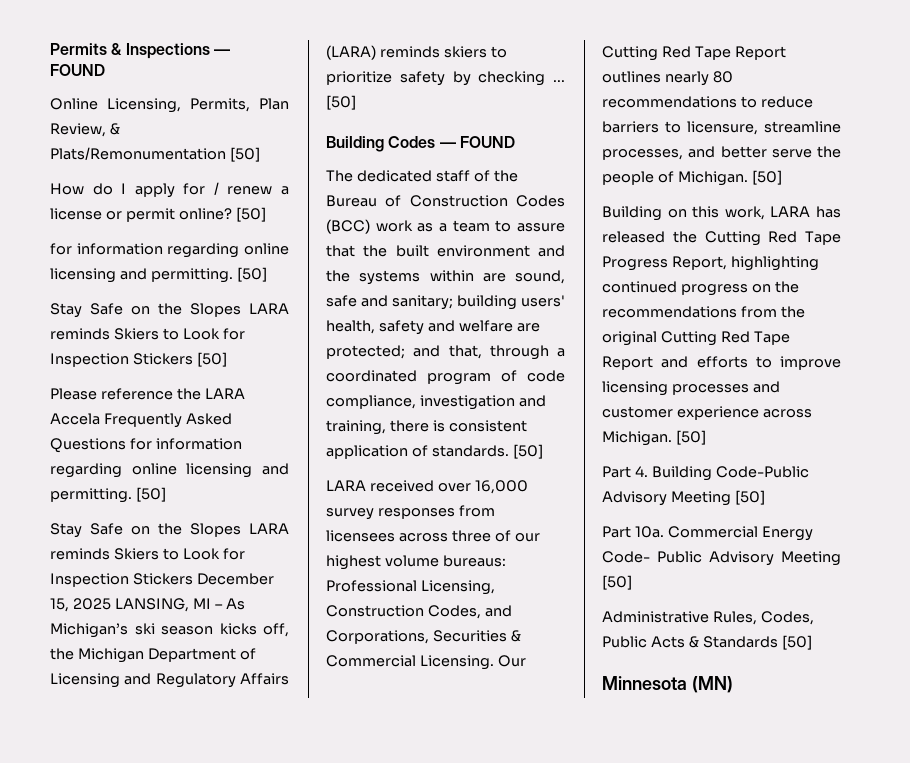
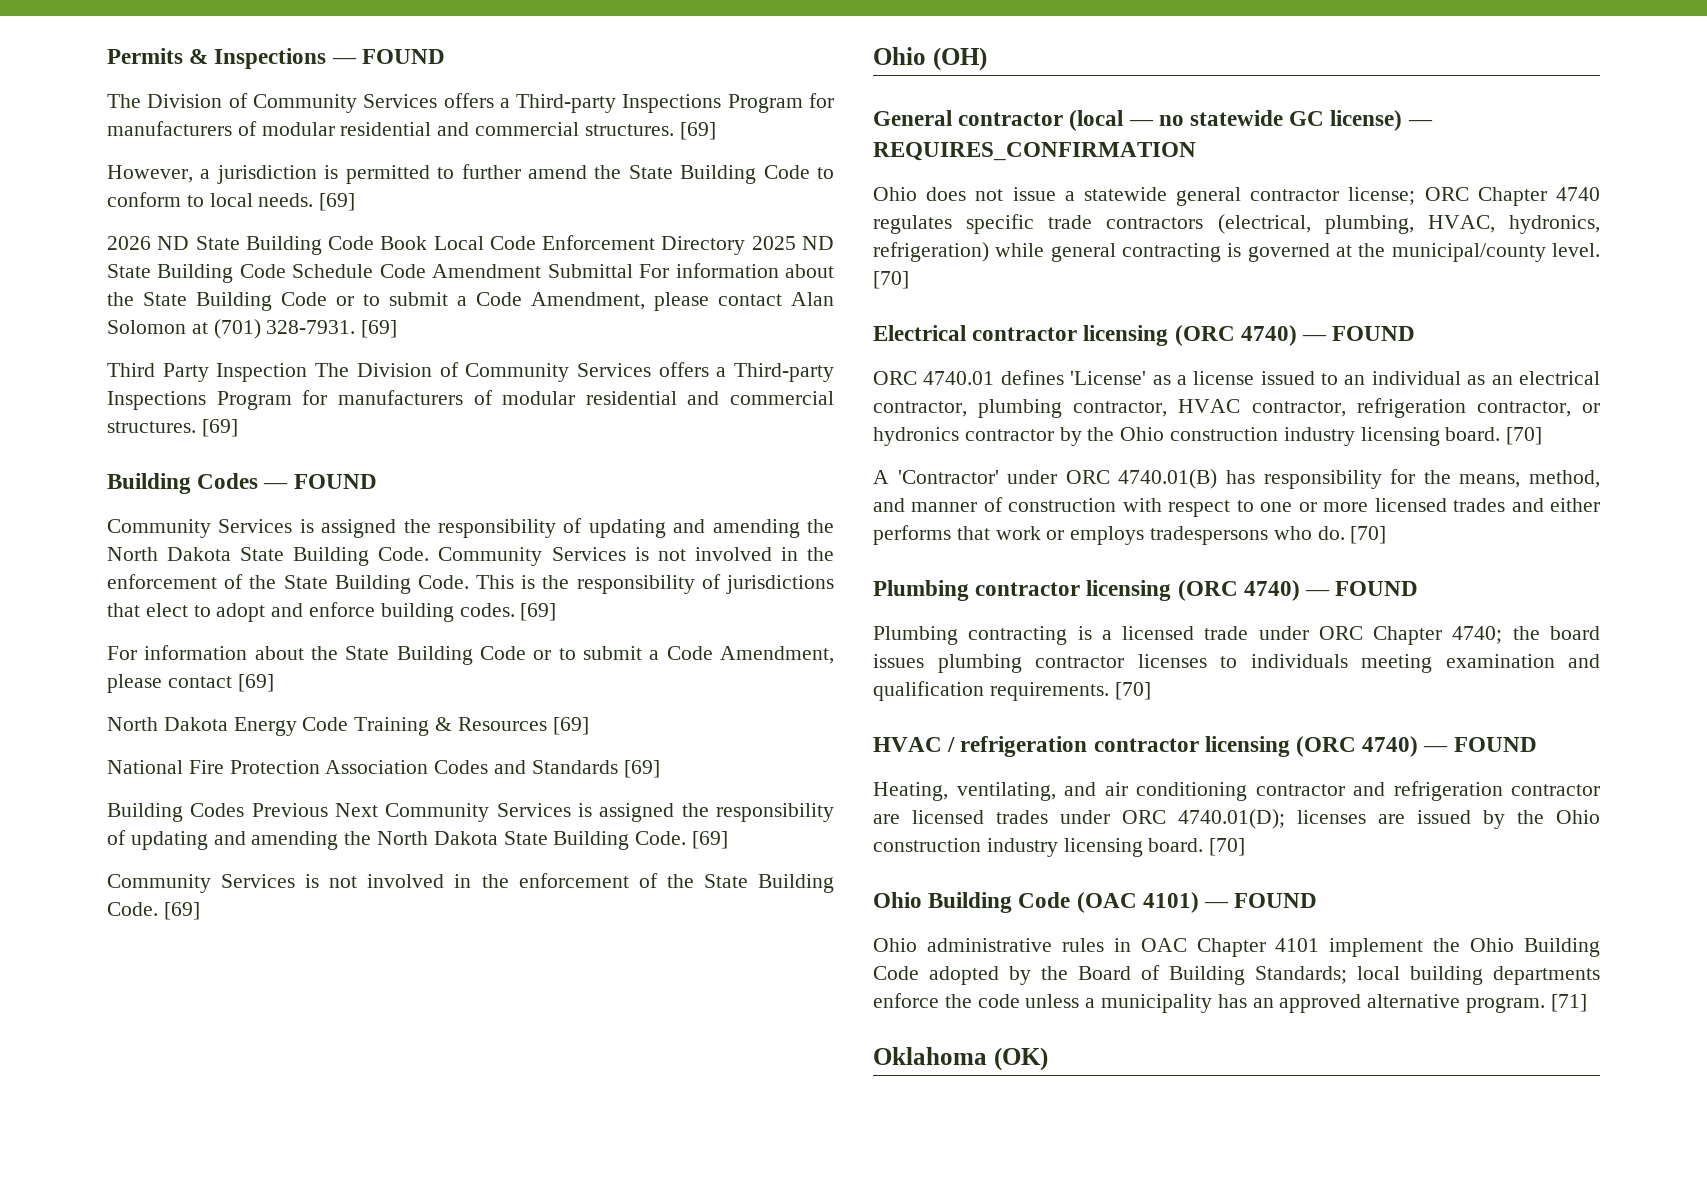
  Permits & Inspections — FOUND
- Online Licensing, Permits, Plan Review, & Plats/Remonumentation [50]
- How do I apply for / renew a license or permit online? [50]
- for information regarding online licensing and permitting. [50]
- Stay Safe on the Slopes LARA reminds Skiers to Look for Inspection Stickers [50]
- Please reference the LARA Accela Frequently Asked Questions for information regarding online licensing and permitting. [50]
- Stay Safe on the Slopes LARA reminds Skiers to Look for Inspection Stickers December 15, 2025 LANSING, MI – As Michigan’s ski season kicks off, the Michigan Department of Licensing and Regulatory Affairs (LARA) reminds skiers to prioritize safety by checking ... [50]
+ The Division of Community Services offers a Third-party Inspections Program for manufacturers of modular residential and commercial structures. [69]
+ However, a jurisdiction is permitted to further amend the State Building Code to conform to local needs. [69]
+ 2026 ND State Building Code Book Local Code Enforcement Directory 2025 ND State Building Code Schedule Code Amendment Submittal For information about the State Building Code or to submit a Code Amendment, please contact Alan Solomon at (701) 328-7931. [69]
+ Third Party Inspection The Division of Community Services offers a Third-party Inspections Program for manufacturers of modular residential and commercial structures. [69]
  Building Codes — FOUND
- The dedicated staff of the Bureau of Construction Codes (BCC) work as a team to assure that the built environment and the systems within are sound, safe and sanitary; building users' health, safety and welfare are protected; and that, through a coordinated program of code compliance, investigation and training, there is consistent application of standards. [50]
- LARA received over 16,000 survey responses from licensees across three of our highest volume bureaus: Professional Licensing, Construction Codes, and Corporations, Securities & Commercial Licensing. Our Cutting Red Tape Report outlines nearly 80 recommendations to reduce barriers to licensure, streamline processes, and better serve the people of Michigan. [50]
- Building on this work, LARA has released the Cutting Red Tape Progress Report, highlighting continued progress on the recommendations from the original Cutting Red Tape Report and efforts to improve licensing processes and customer experience across Michigan. [50]
- Part 4. Building Code-Public Advisory Meeting [50]
- Part 10a. Commercial Energy Code- Public Advisory Meeting [50]
- Administrative Rules, Codes, Public Acts & Standards [50]
- Minnesota (MN)
+ Community Services is assigned the responsibility of updating and amending the North Dakota State Building Code. Community Services is not involved in the enforcement of the State Building Code. This is the responsibility of jurisdictions that elect to adopt and enforce building codes. [69]
+ For information about the State Building Code or to submit a Code Amendment, please contact [69]
+ North Dakota Energy Code Training & Resources [69]
+ National Fire Protection Association Codes and Standards [69]
+ Building Codes Previous Next Community Services is assigned the responsibility of updating and amending the North Dakota State Building Code. [69]
+ Community Services is not involved in the enforcement of the State Building Code. [69]
+ Ohio (OH)
+ General contractor (local — no statewide GC license) — REQUIRES_CONFIRMATION
+ Ohio does not issue a statewide general contractor license; ORC Chapter 4740 regulates specific trade contractors (electrical, plumbing, HVAC, hydronics, refrigeration) while general contracting is governed at the municipal/county level. [70]
+ Electrical contractor licensing (ORC 4740) — FOUND
+ ORC 4740.01 defines 'License' as a license issued to an individual as an electrical contractor, plumbing contractor, HVAC contractor, refrigeration contractor, or hydronics contractor by the Ohio construction industry licensing board. [70]
+ A 'Contractor' under ORC 4740.01(B) has responsibility for the means, method, and manner of construction with respect to one or more licensed trades and either performs that work or employs tradespersons who do. [70]
+ Plumbing contractor licensing (ORC 4740) — FOUND
+ Plumbing contracting is a licensed trade under ORC Chapter 4740; the board issues plumbing contractor licenses to individuals meeting examination and qualification requirements. [70]
+ HVAC / refrigeration contractor licensing (ORC 4740) — FOUND
+ Heating, ventilating, and air conditioning contractor and refrigeration contractor are licensed trades under ORC 4740.01(D); licenses are issued by the Ohio construction industry licensing board. [70]
+ Ohio Building Code (OAC 4101) — FOUND
+ Ohio administrative rules in OAC Chapter 4101 implement the Ohio Building Code adopted by the Board of Building Standards; local building departments enforce the code unless a municipality has an approved alternative program. [71]
+ Oklahoma (OK)

